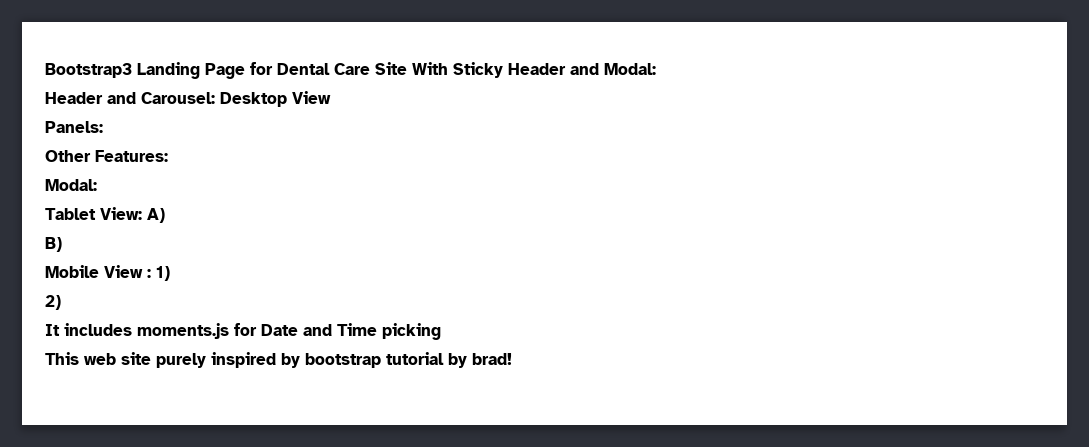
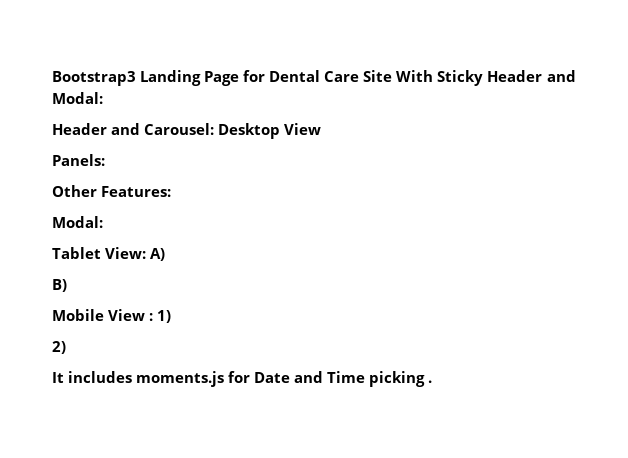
- It includes moments.js for Date and Time picking
- This web site purely inspired by bootstrap tutorial by brad!
+ It includes moments.js for Date and Time picking .

